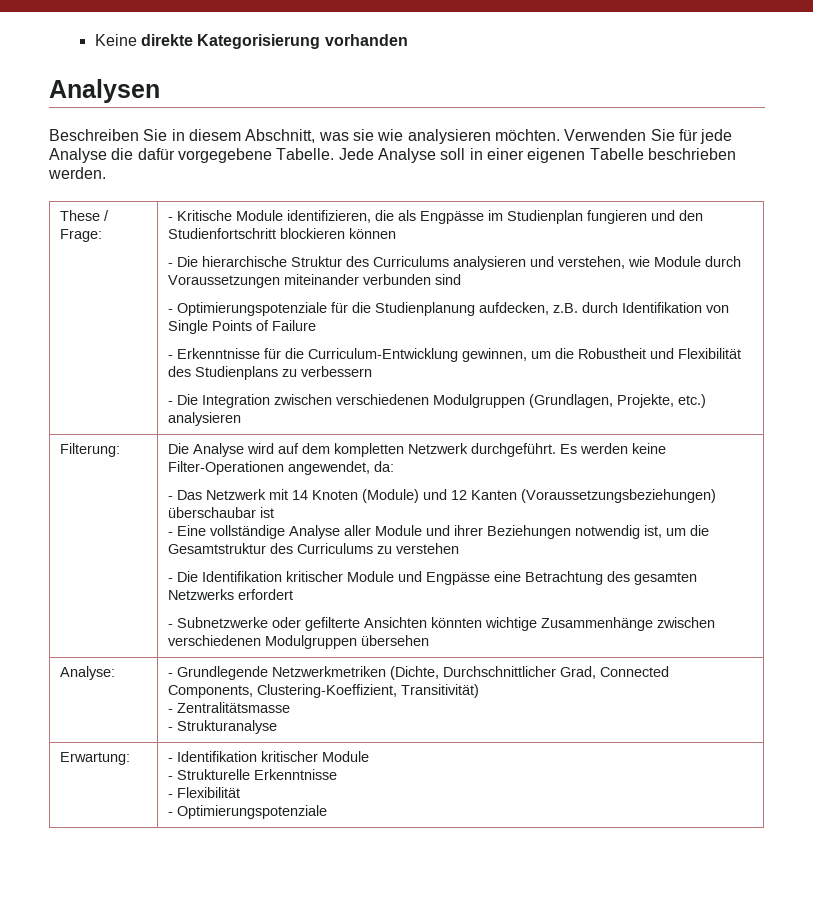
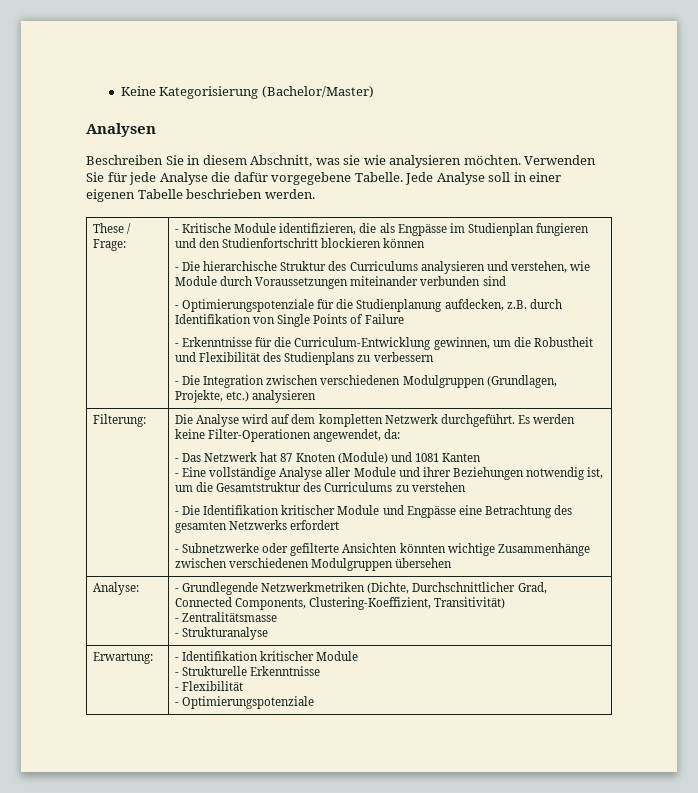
- Keine direkte Kategorisierung vorhanden
+ Keine Kategorisierung (Bachelor/Master)
- - Das Netzwerk mit 14 Knoten (Module) und 12 Kanten (Voraussetzungsbeziehungen) überschaubar ist
+ - Das Netzwerk hat 87 Knoten (Module) und 1081 Kanten

